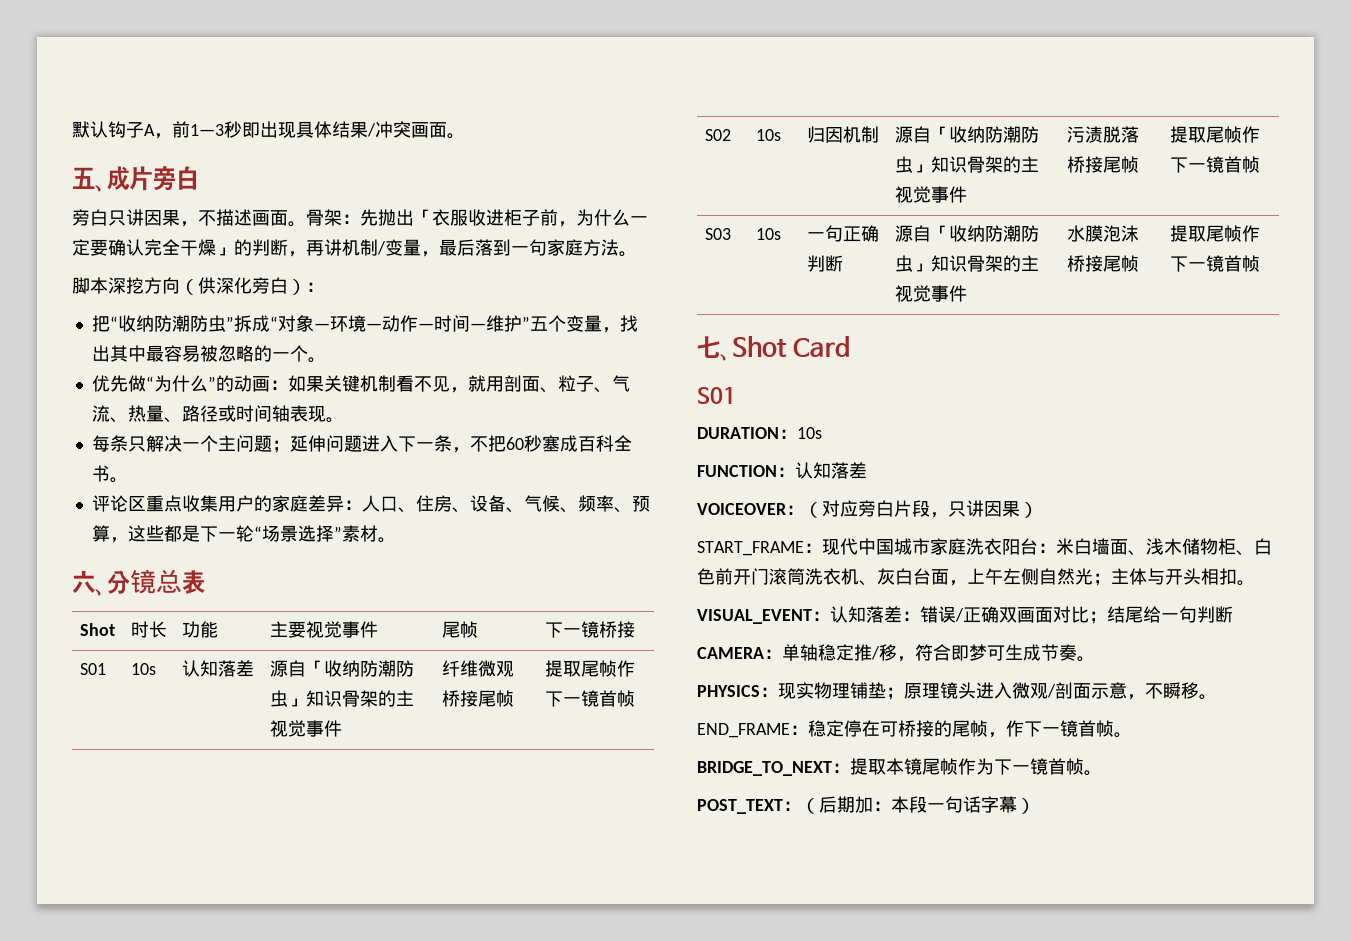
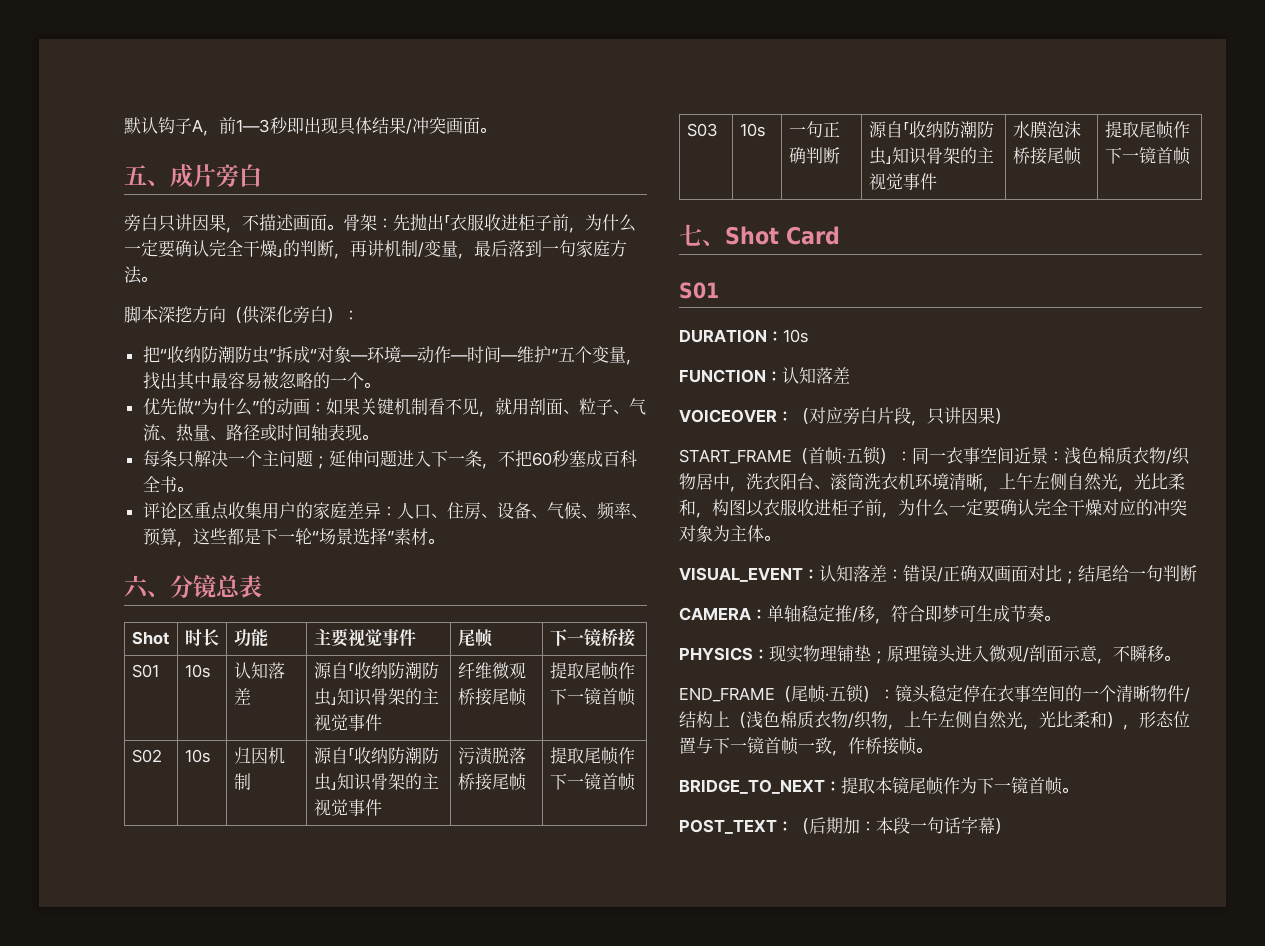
- START_FRAME：现代中国城市家庭洗衣阳台：米白墙面、浅木储物柜、白色前开门滚筒洗衣机、灰白台面，上午左侧自然光；主体与开头相扣。
+ START_FRAME（首帧·五锁）：同一衣事空间近景：浅色棉质衣物/织物居中，洗衣阳台、滚筒洗衣机环境清晰，上午左侧自然光，光比柔和，构图以衣服收进柜子前，为什么一定要确认完全干燥对应的冲突对象为主体。
- END_FRAME：稳定停在可桥接的尾帧，作下一镜首帧。
+ END_FRAME（尾帧·五锁）：镜头稳定停在衣事空间的一个清晰物件/结构上（浅色棉质衣物/织物，上午左侧自然光，光比柔和），形态位置与下一镜首帧一致，作桥接帧。

